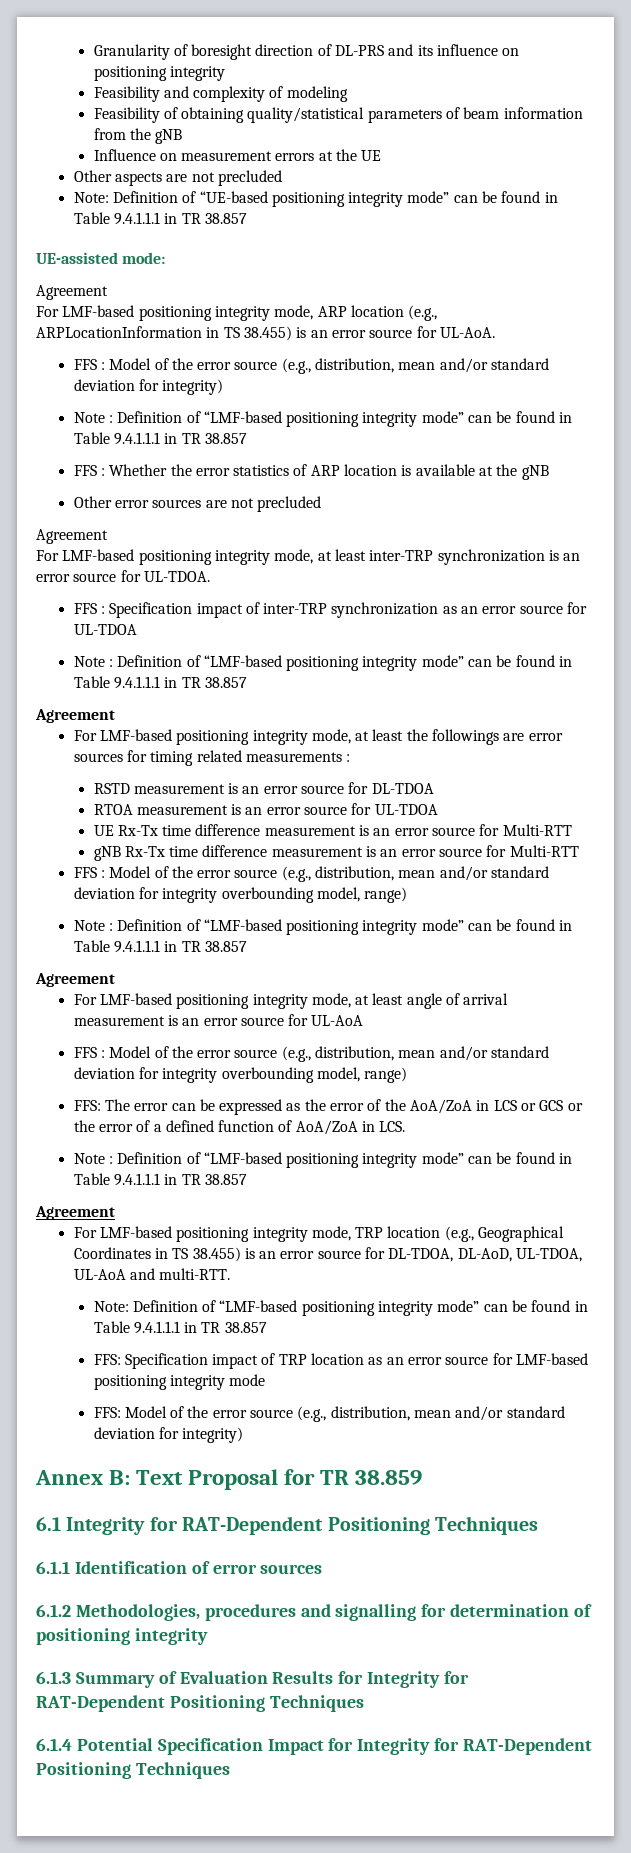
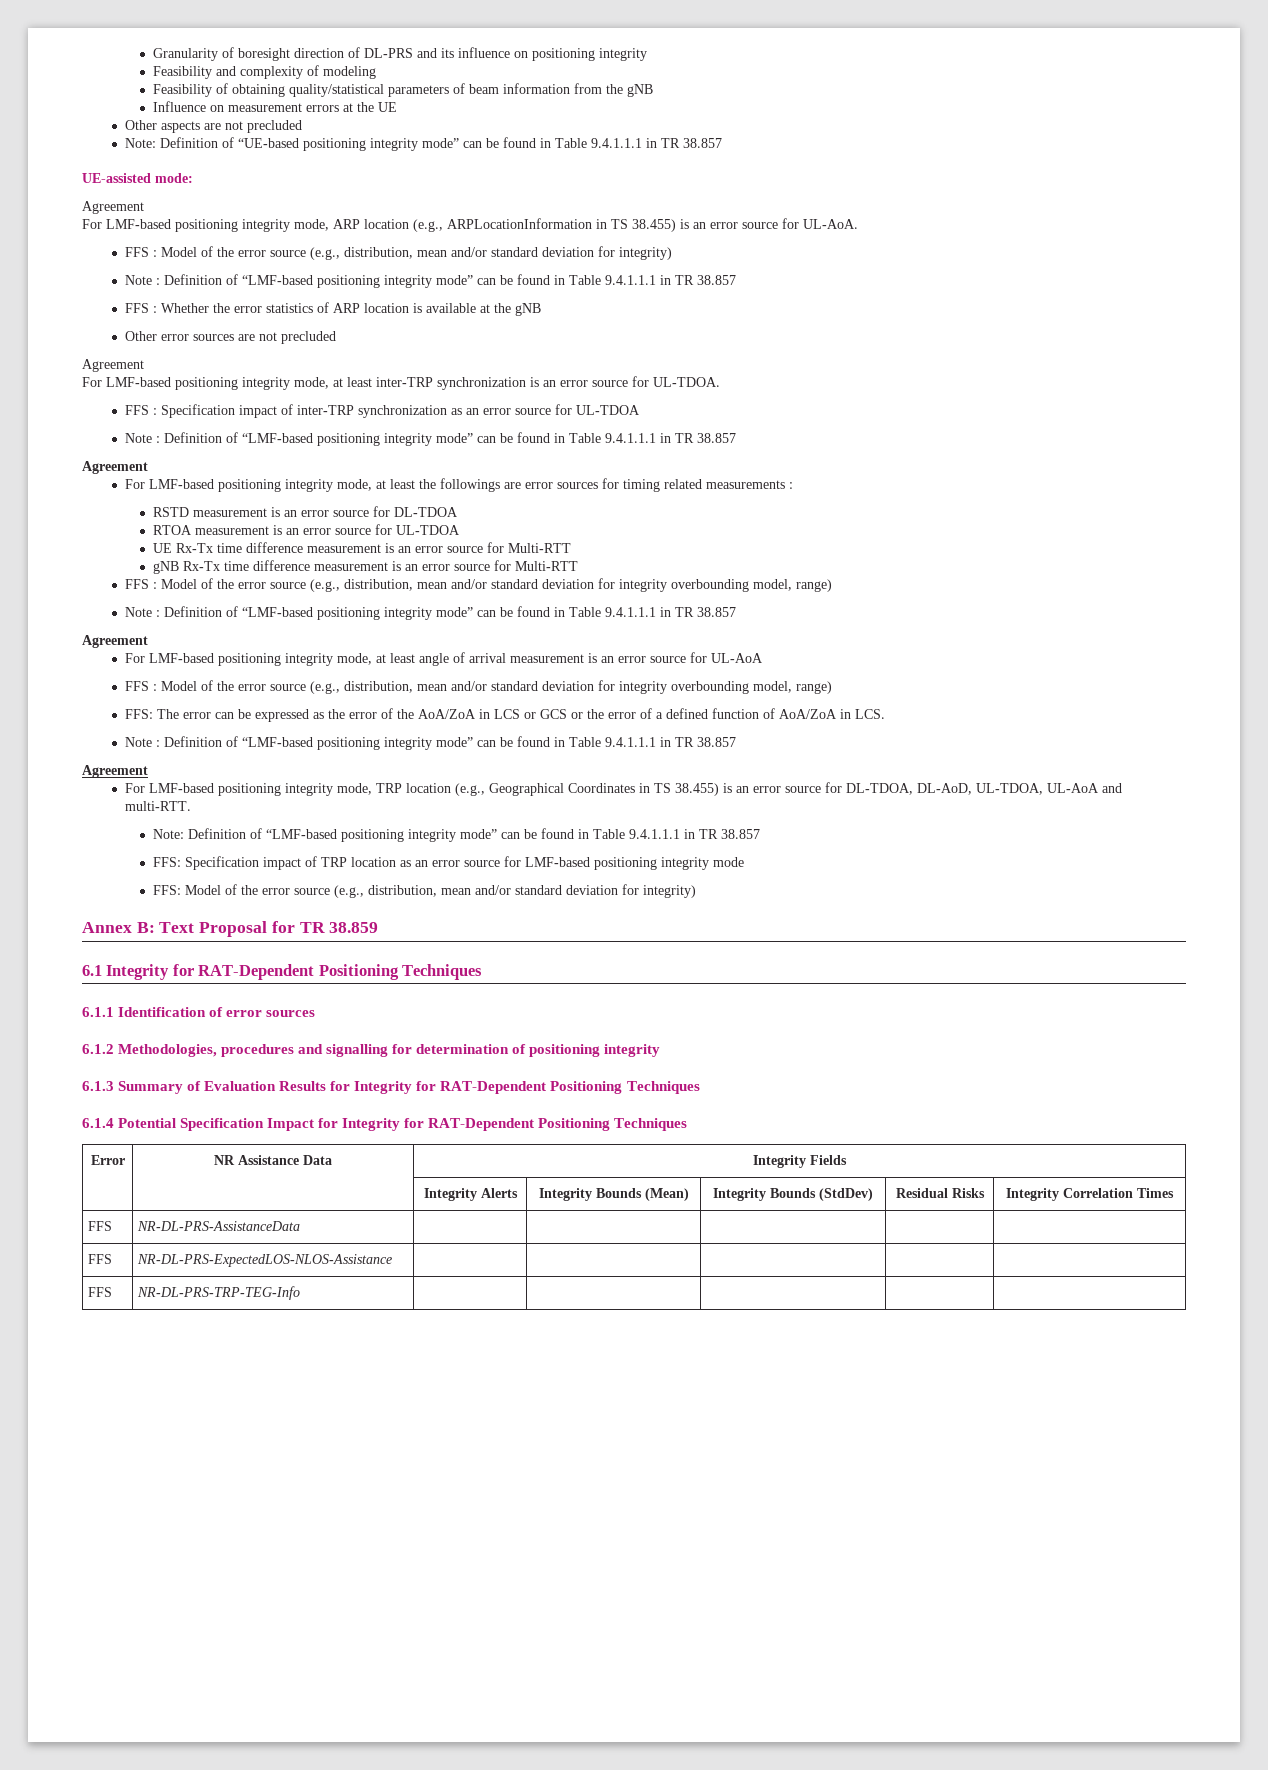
+ Error | NR Assistance Data | Integrity Fields
+ | | Integrity Alerts | Integrity Bounds (Mean) | Integrity Bounds (StdDev) | Residual Risks | Integrity Correlation Times
+ FFS | NR-DL-PRS-AssistanceData | | | | |
+ FFS | NR-DL-PRS-ExpectedLOS-NLOS-Assistance | | | | |
+ FFS | NR-DL-PRS-TRP-TEG-Info | | | | |

